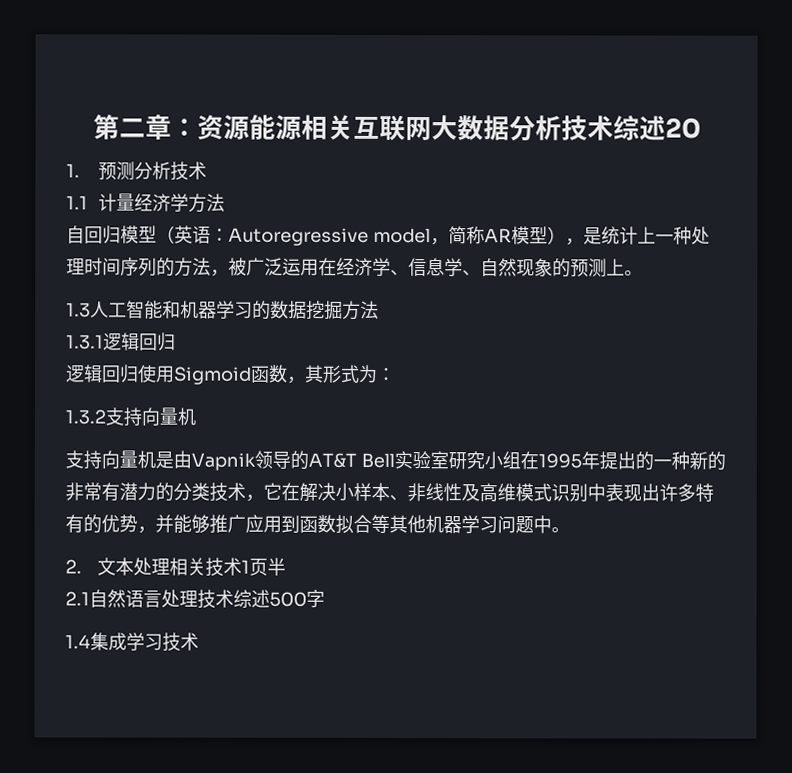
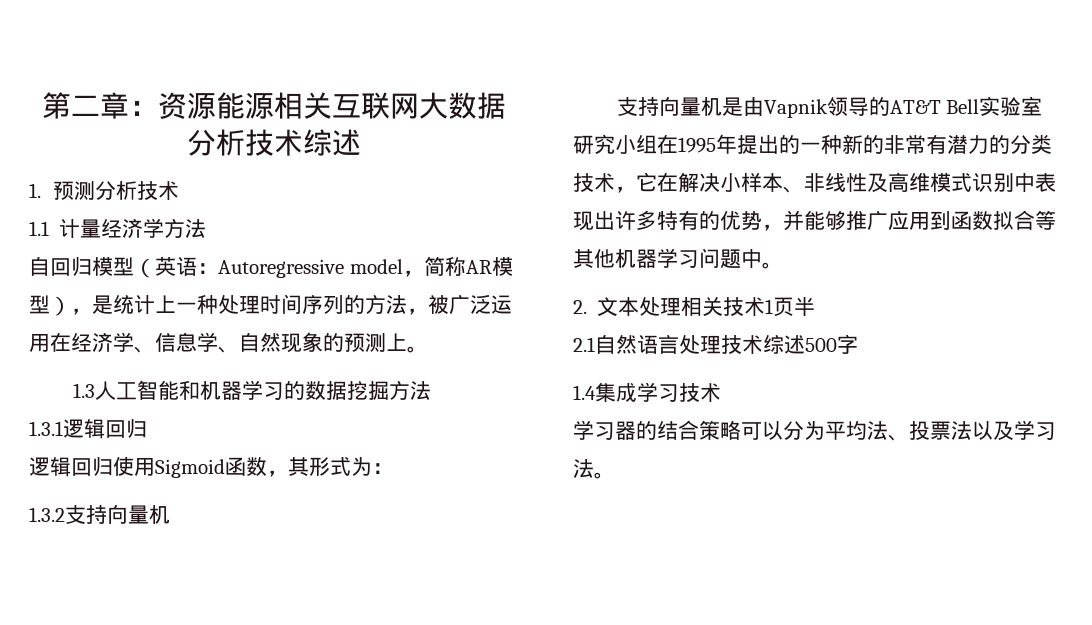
- 第二章：资源能源相关互联网大数据分析技术综述20
+ 第二章：资源能源相关互联网大数据分析技术综述
+ 学习器的结合策略可以分为平均法、投票法以及学习法。

